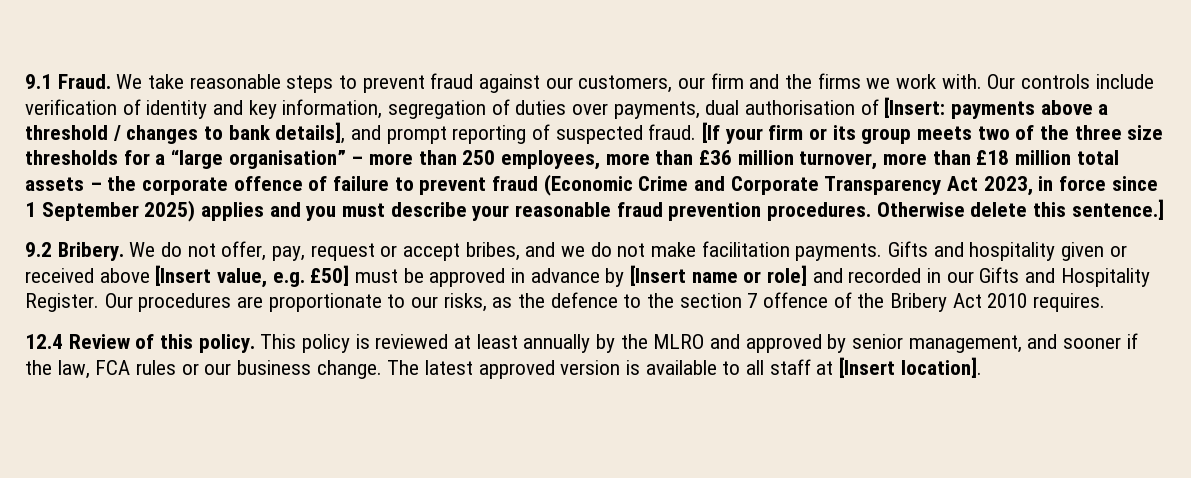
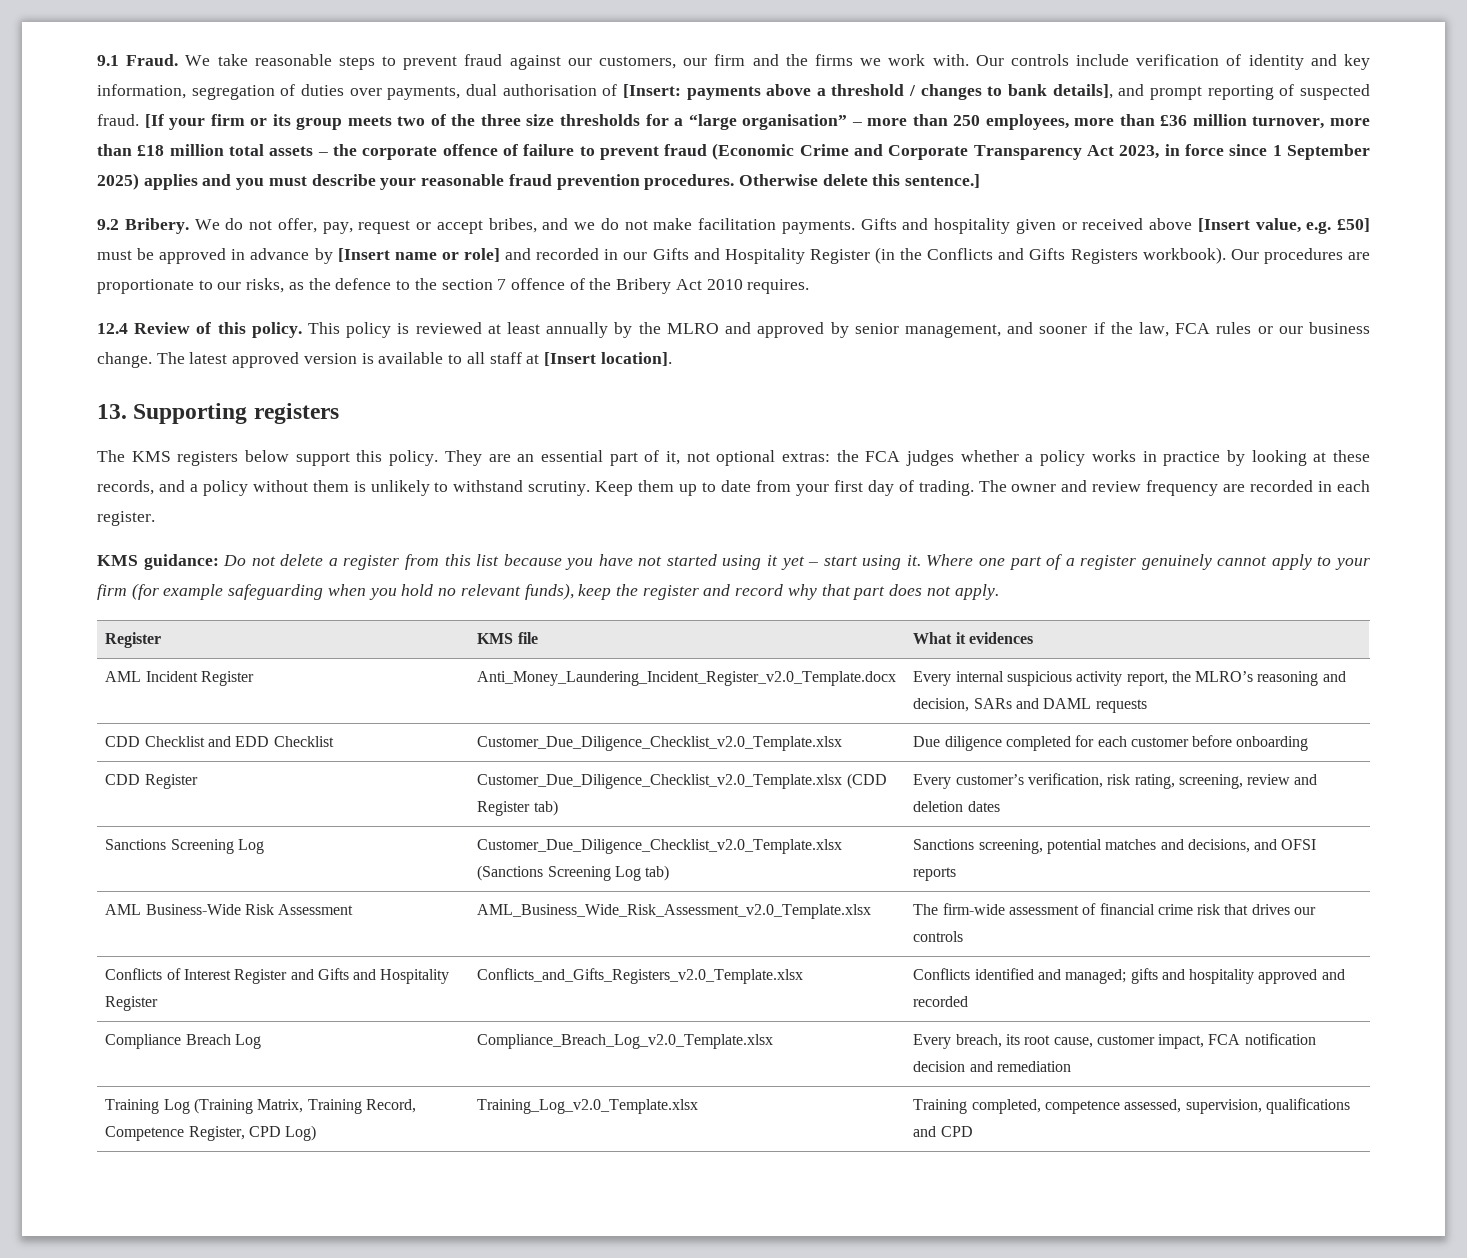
- Gifts and hospitality given or received above [Insert value, e.g. £50] must be approved in advance by [Insert name or role] and recorded in our Gifts and Hospitality Register.
+ Gifts and hospitality given or received above [Insert value, e.g. £50] must be approved in advance by [Insert name or role] and recorded in our Gifts and Hospitality Register (in the Conflicts and Gifts Registers workbook).
+ 13. Supporting registers
+ The KMS registers below support this policy. They are an essential part of it, not optional extras: the FCA judges whether a policy works in practice by looking at these records, and a policy without them is unlikely to withstand scrutiny. Keep them up to date from your first day of trading. The owner and review frequency are recorded in each register.
+ KMS guidance: Do not delete a register from this list because you have not started using it yet – start using it. Where one part of a register genuinely cannot apply to your firm (for example safeguarding when you hold no relevant funds), keep the register and record why that part does not apply.
+ Register | KMS file | What it evidences
+ AML Incident Register | Anti_Money_Laundering_Incident_Register_v2.0_Template.docx | Every internal suspicious activity report, the MLRO’s reasoning and decision, SARs and DAML requests
+ CDD Checklist and EDD Checklist | Customer_Due_Diligence_Checklist_v2.0_Template.xlsx | Due diligence completed for each customer before onboarding
+ CDD Register | Customer_Due_Diligence_Checklist_v2.0_Template.xlsx (CDD Register tab) | Every customer’s verification, risk rating, screening, review and deletion dates
+ Sanctions Screening Log | Customer_Due_Diligence_Checklist_v2.0_Template.xlsx (Sanctions Screening Log tab) | Sanctions screening, potential matches and decisions, and OFSI reports
+ AML Business-Wide Risk Assessment | AML_Business_Wide_Risk_Assessment_v2.0_Template.xlsx | The firm-wide assessment of financial crime risk that drives our controls
+ Conflicts of Interest Register and Gifts and Hospitality Register | Conflicts_and_Gifts_Registers_v2.0_Template.xlsx | Conflicts identified and managed; gifts and hospitality approved and recorded
+ Compliance Breach Log | Compliance_Breach_Log_v2.0_Template.xlsx | Every breach, its root cause, customer impact, FCA notification decision and remediation
+ Training Log (Training Matrix, Training Record, Competence Register, CPD Log) | Training_Log_v2.0_Template.xlsx | Training completed, competence assessed, supervision, qualifications and CPD

